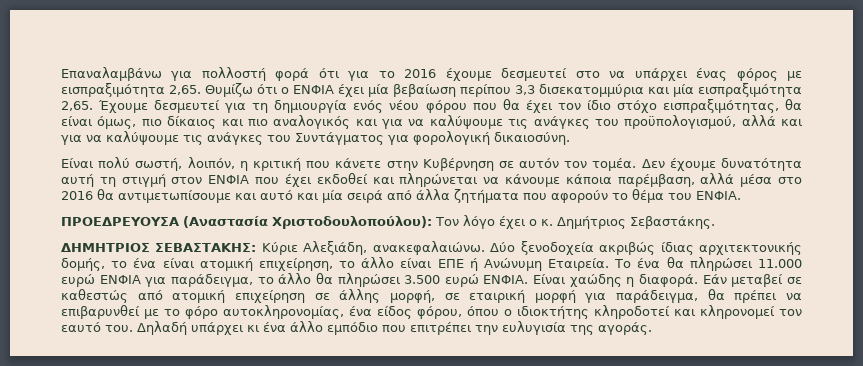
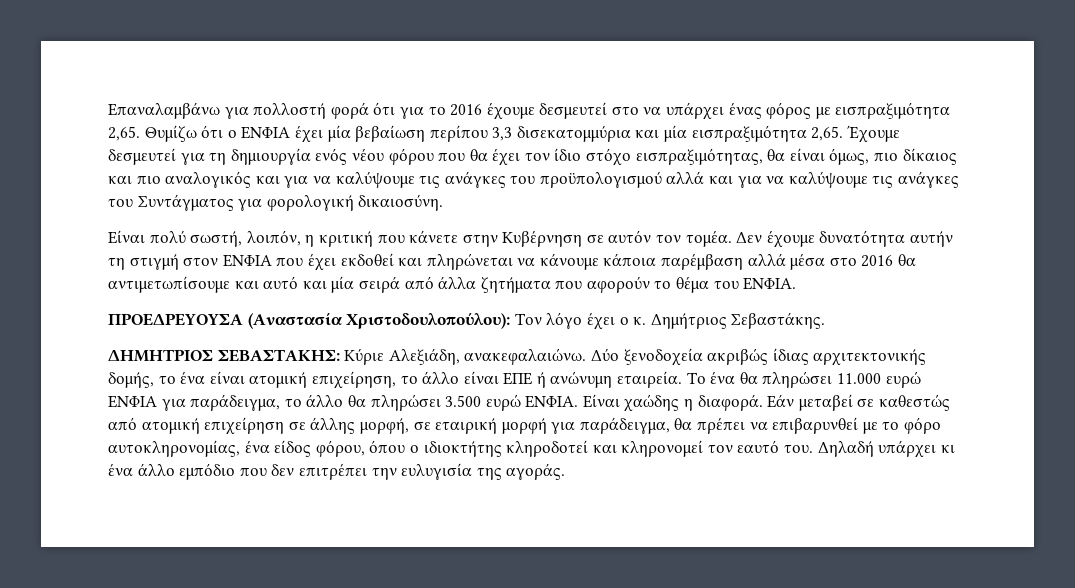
- Έχουμε δεσμευτεί για τη δημιουργία ενός νέου φόρου που θα έχει τον ίδιο στόχο εισπραξιμότητας, θα είναι όμως, πιο δίκαιος και πιο αναλογικός και για να καλύψουμε τις ανάγκες του προϋπολογισμού, αλλά και για να καλύψουμε τις ανάγκες του Συντάγματος για φορολογική δικαιοσύνη.
+ Έχουμε δεσμευτεί για τη δημιουργία ενός νέου φόρου που θα έχει τον ίδιο στόχο εισπραξιμότητας, θα είναι όμως, πιο δίκαιος και πιο αναλογικός και για να καλύψουμε τις ανάγκες του προϋπολογισμού αλλά και για να καλύψουμε τις ανάγκες του Συντάγματος για φορολογική δικαιοσύνη.
- Δεν έχουμε δυνατότητα αυτή τη στιγμή στον ΕΝΦΙΑ που έχει εκδοθεί και πληρώνεται να κάνουμε κάποια παρέμβαση, αλλά μέσα στο 2016 θα αντιμετωπίσουμε και αυτό και μία σειρά από άλλα ζητήματα που αφορούν το θέμα του ΕΝΦΙΑ.
+ Δεν έχουμε δυνατότητα αυτήν τη στιγμή στον ΕΝΦΙΑ που έχει εκδοθεί και πληρώνεται να κάνουμε κάποια παρέμβαση αλλά μέσα στο 2016 θα αντιμετωπίσουμε και αυτό και μία σειρά από άλλα ζητήματα που αφορούν το θέμα του ΕΝΦΙΑ.
- Δύο ξενοδοχεία ακριβώς ίδιας αρχιτεκτονικής δομής, το ένα είναι ατομική επιχείρηση, το άλλο είναι ΕΠΕ ή Ανώνυμη Εταιρεία.
+ Δύο ξενοδοχεία ακριβώς ίδιας αρχιτεκτονικής δομής, το ένα είναι ατομική επιχείρηση, το άλλο είναι ΕΠΕ ή ανώνυμη εταιρεία.
- Δηλαδή υπάρχει κι ένα άλλο εμπόδιο που επιτρέπει την ευλυγισία της αγοράς.
+ Δηλαδή υπάρχει κι ένα άλλο εμπόδιο που δεν επιτρέπει την ευλυγισία της αγοράς.

